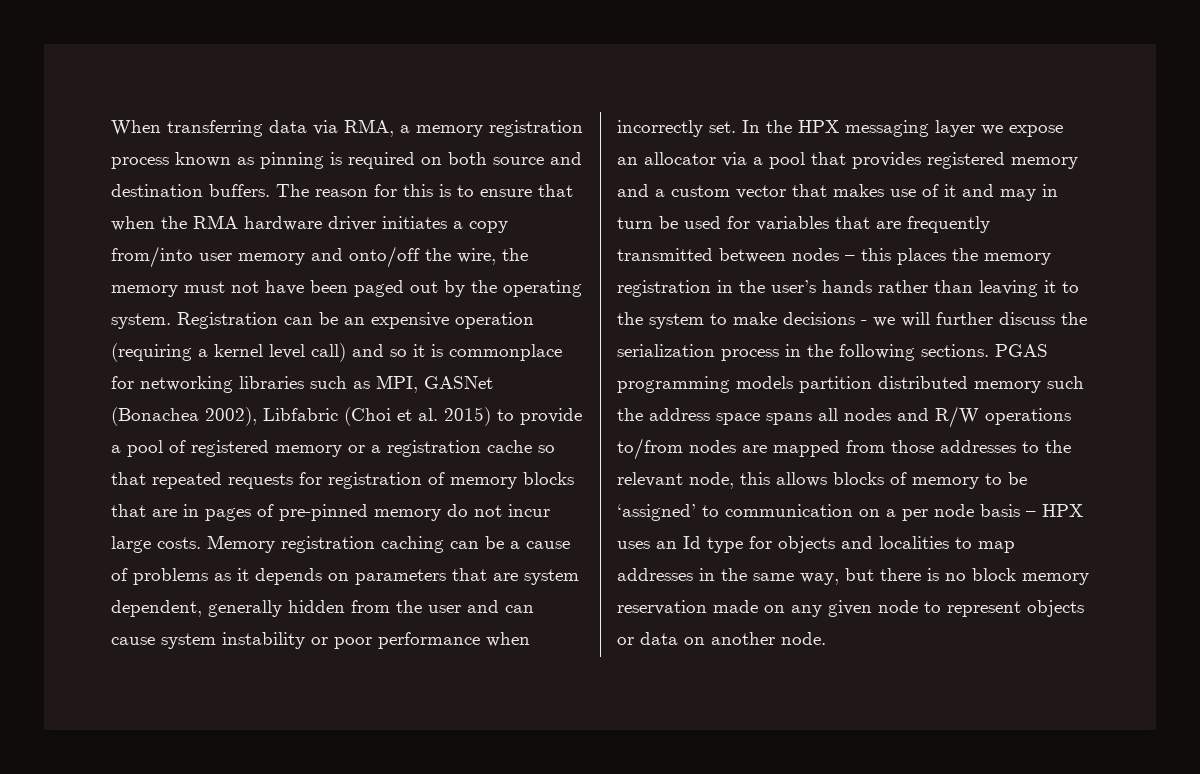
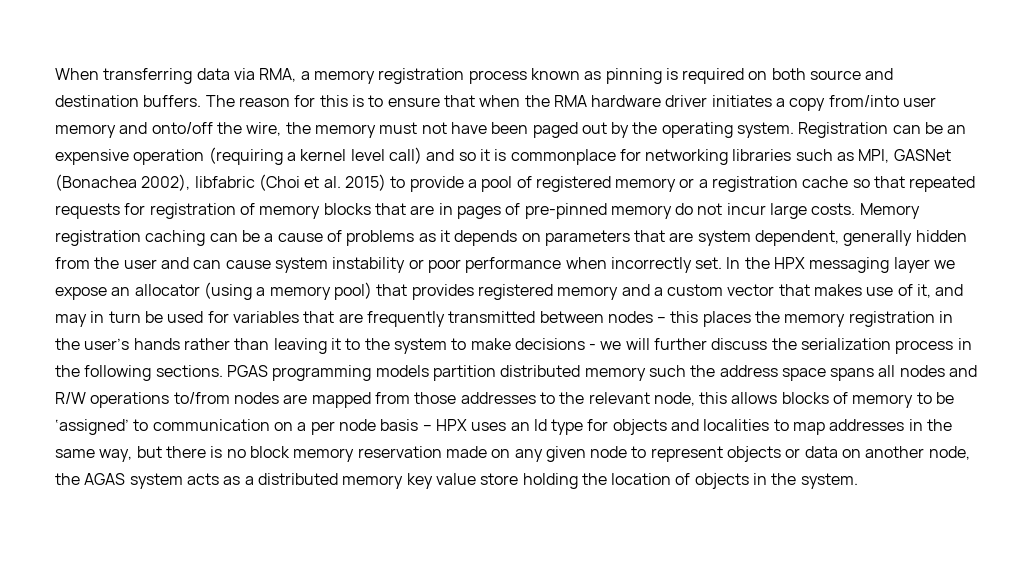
- Registration can be an expensive operation (requiring a kernel level call) and so it is commonplace for networking libraries such as MPI, GASNet (Bonachea 2002), Libfabric (Choi et al. 2015) to provide a pool of registered memory or a registration cache so that repeated requests for registration of memory blocks that are in pages of pre-pinned memory do not incur large costs.
+ Registration can be an expensive operation (requiring a kernel level call) and so it is commonplace for networking libraries such as MPI, GASNet (Bonachea 2002), libfabric (Choi et al. 2015) to provide a pool of registered memory or a registration cache so that repeated requests for registration of memory blocks that are in pages of pre-pinned memory do not incur large costs.
- In the HPX messaging layer we expose an allocator via a pool that provides registered memory and a custom vector that makes use of it and may in turn be used for variables that are frequently transmitted between nodes – this places the memory registration in the user’s hands rather than leaving it to the system to make decisions - we will further discuss the serialization process in the following sections.
+ In the HPX messaging layer we expose an allocator (using a memory pool) that provides registered memory and a custom vector that makes use of it, and may in turn be used for variables that are frequently transmitted between nodes – this places the memory registration in the user’s hands rather than leaving it to the system to make decisions - we will further discuss the serialization process in the following sections.
- PGAS programming models partition distributed memory such the address space spans all nodes and R/W operations to/from nodes are mapped from those addresses to the relevant node, this allows blocks of memory to be ‘assigned’ to communication on a per node basis – HPX uses an Id type for objects and localities to map addresses in the same way, but there is no block memory reservation made on any given node to represent objects or data on another node.
+ PGAS programming models partition distributed memory such the address space spans all nodes and R/W operations to/from nodes are mapped from those addresses to the relevant node, this allows blocks of memory to be ‘assigned’ to communication on a per node basis – HPX uses an Id type for objects and localities to map addresses in the same way, but there is no block memory reservation made on any given node to represent objects or data on another node, the AGAS system acts as a distributed memory key value store holding the location of objects in the system.

